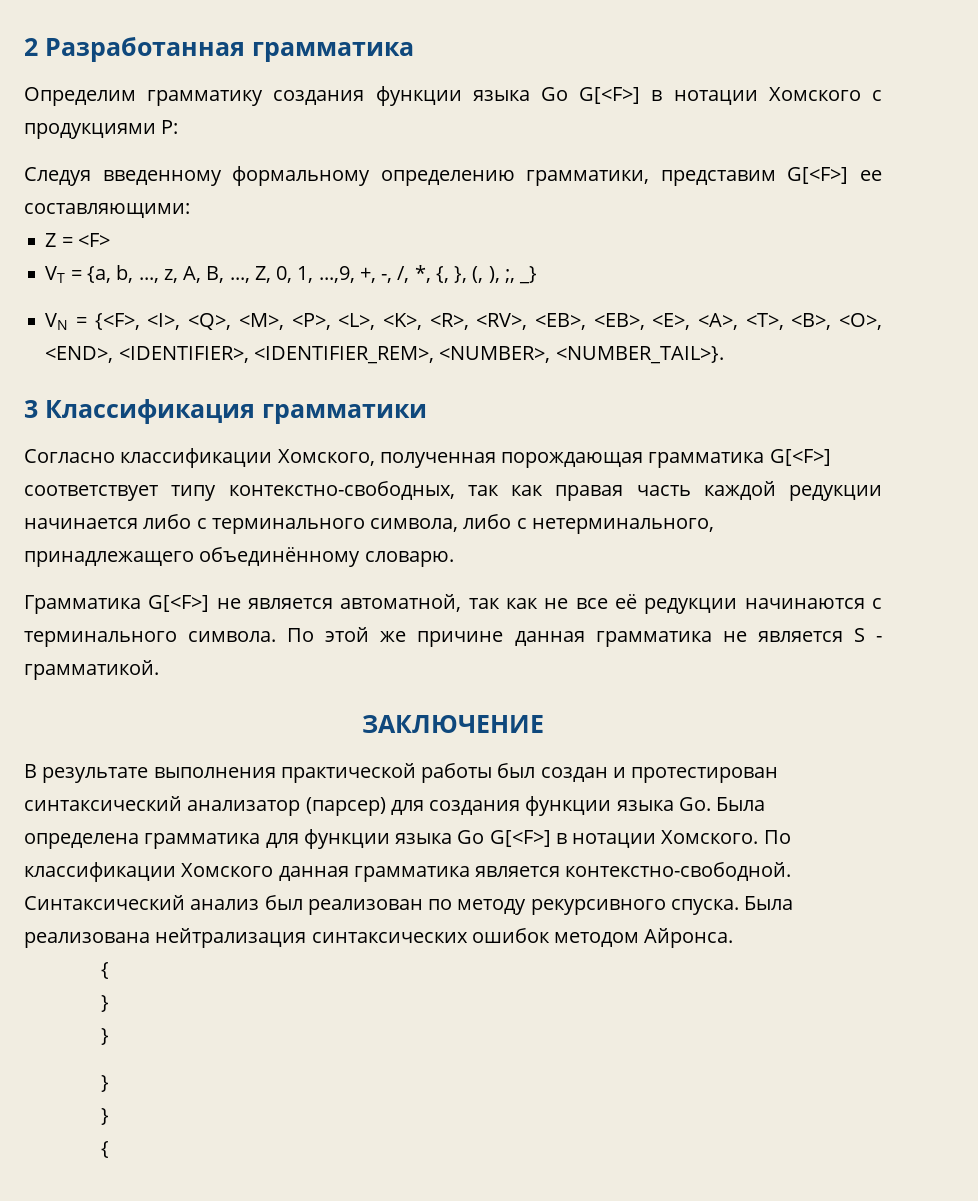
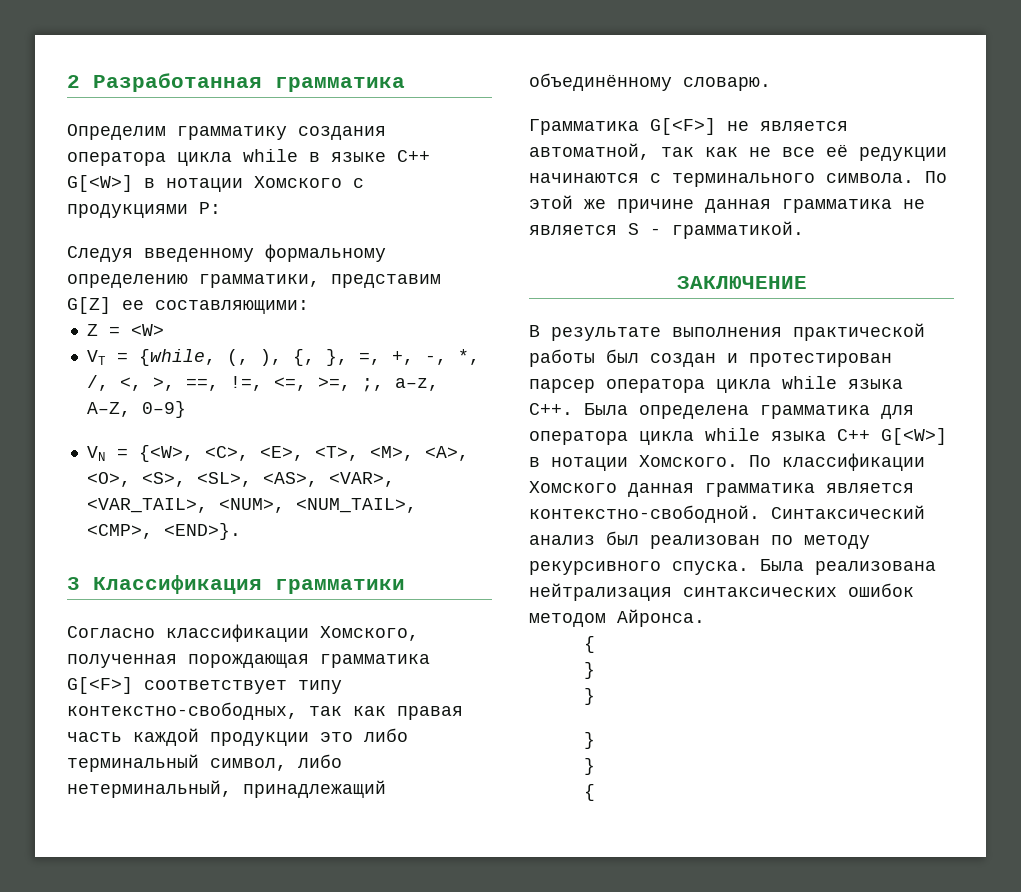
- Определим грамматику создания функции языка Go G[<F>] в нотации Хомского с продукциями P:
+ Определим грамматику создания оператора цикла while в языке C++ G[<W>] в нотации Хомского с продукциями P:
- Следуя введенному формальному определению грамматики, представим G[<F>] ее составляющими:
+ Следуя введенному формальному определению грамматики, представим G[Z] ее составляющими:
- Z = <F>
+ Z = <W>
- VT = {a, b, ..., z, A, B, ..., Z, 0, 1, ...,9, +, -, /, *, {, }, (, ), ;, _}
- VN = {<F>, <I>, <Q>, <M>, <P>, <L>, <K>, <R>, <RV>, <EB>, <EB>, <E>, <A>, <T>, <B>, <O>, <END>, <IDENTIFIER>, <IDENTIFIER_REM>, <NUMBER>, <NUMBER_TAIL>}.
+ VT = {while, (, ), {, }, =, +, -, *, /, <, >, ==, !=, <=, >=, ;, a–z, A–Z, 0–9}
+ VN = {<W>, <C>, <E>, <T>, <M>, <A>, <O>, <S>, <SL>, <AS>, <VAR>, <VAR_TAIL>, <NUM>, <NUM_TAIL>, <CMP>, <END>}.
- Согласно классификации Хомского, полученная порождающая грамматика G[<F>] соответствует типу контекстно-свободных, так как правая часть каждой редукции начинается либо с терминального символа, либо с нетерминального, принадлежащего объединённому словарю.
+ Согласно классификации Хомского, полученная порождающая грамматика G[<F>] соответствует типу контекстно-свободных, так как правая часть каждой продукции это либо терминальный символ, либо нетерминальный, принадлежащий объединённому словарю.
- В результате выполнения практической работы был создан и протестирован синтаксический анализатор (парсер) для создания функции языка Go. Была определена грамматика для функции языка Go G[<F>] в нотации Хомского.
+ В результате выполнения практической работы был создан и протестирован парсер оператора цикла while языка С++. Была определена грамматика для оператора цикла while языка С++ G[<W>] в нотации Хомского.

